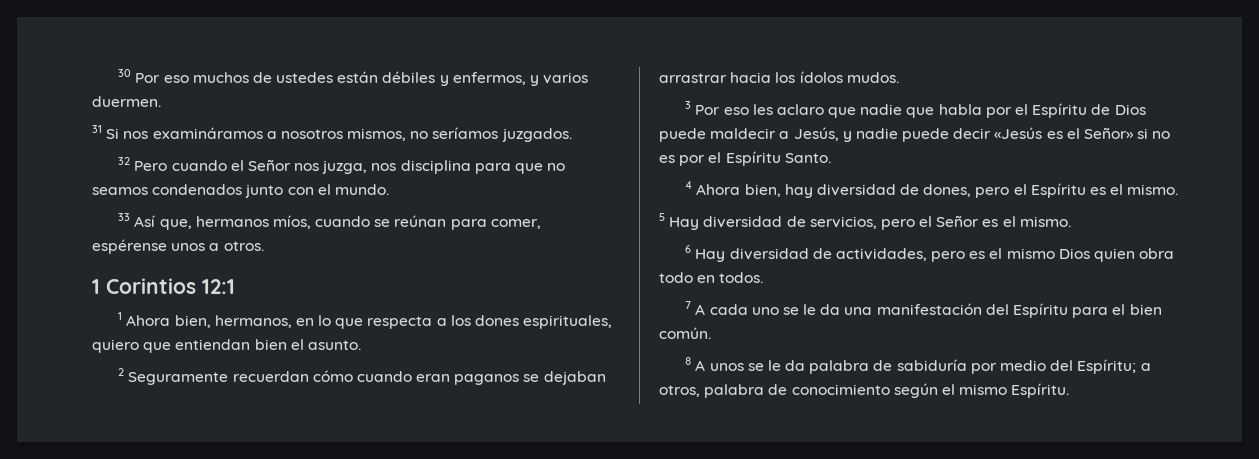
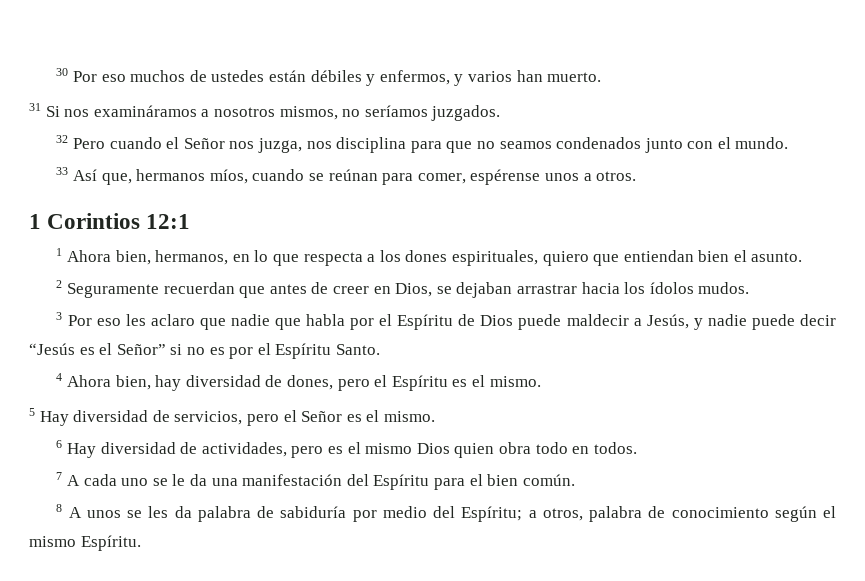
- 30 Por eso muchos de ustedes están débiles y enfermos, y varios duermen.
+ 30 Por eso muchos de ustedes están débiles y enfermos, y varios han muerto.
- 2 Seguramente recuerdan cómo cuando eran paganos se dejaban arrastrar hacia los ídolos mudos.
+ 2 Seguramente recuerdan que antes de creer en Dios, se dejaban arrastrar hacia los ídolos mudos.
- 3 Por eso les aclaro que nadie que habla por el Espíritu de Dios puede maldecir a Jesús, y nadie puede decir «Jesús es el Señor» si no es por el Espíritu Santo.
+ 3 Por eso les aclaro que nadie que habla por el Espíritu de Dios puede maldecir a Jesús, y nadie puede decir “Jesús es el Señor” si no es por el Espíritu Santo.
- 8 A unos se le da palabra de sabiduría por medio del Espíritu; a otros, palabra de conocimiento según el mismo Espíritu.
+ 8 A unos se les da palabra de sabiduría por medio del Espíritu; a otros, palabra de conocimiento según el mismo Espíritu.

